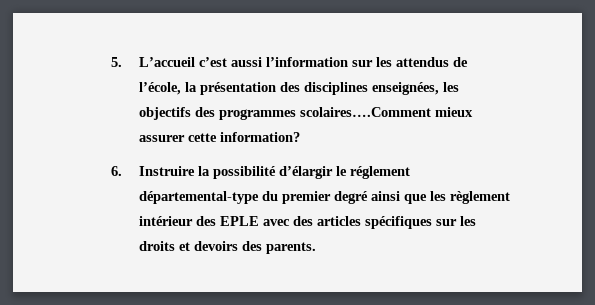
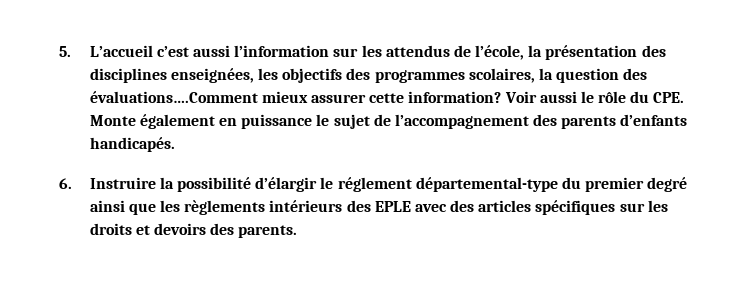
- 5. L’accueil c’est aussi l’information sur les attendus de l’école, la présentation des disciplines enseignées, les objectifs des programmes scolaires….Comment mieux assurer cette information?
+ 5. L’accueil c’est aussi l’information sur les attendus de l’école, la présentation des disciplines enseignées, les objectifs des programmes scolaires, la question des évaluations….Comment mieux assurer cette information? Voir aussi le rôle du CPE. Monte également en puissance le sujet de l’accompagnement des parents d’enfants handicapés.
- 6. Instruire la possibilité d’élargir le réglement départemental-type du premier degré ainsi que les règlement intérieur des EPLE avec des articles spécifiques sur les droits et devoirs des parents.
+ 6. Instruire la possibilité d’élargir le réglement départemental-type du premier degré ainsi que les règlements intérieurs des EPLE avec des articles spécifiques sur les droits et devoirs des parents.

